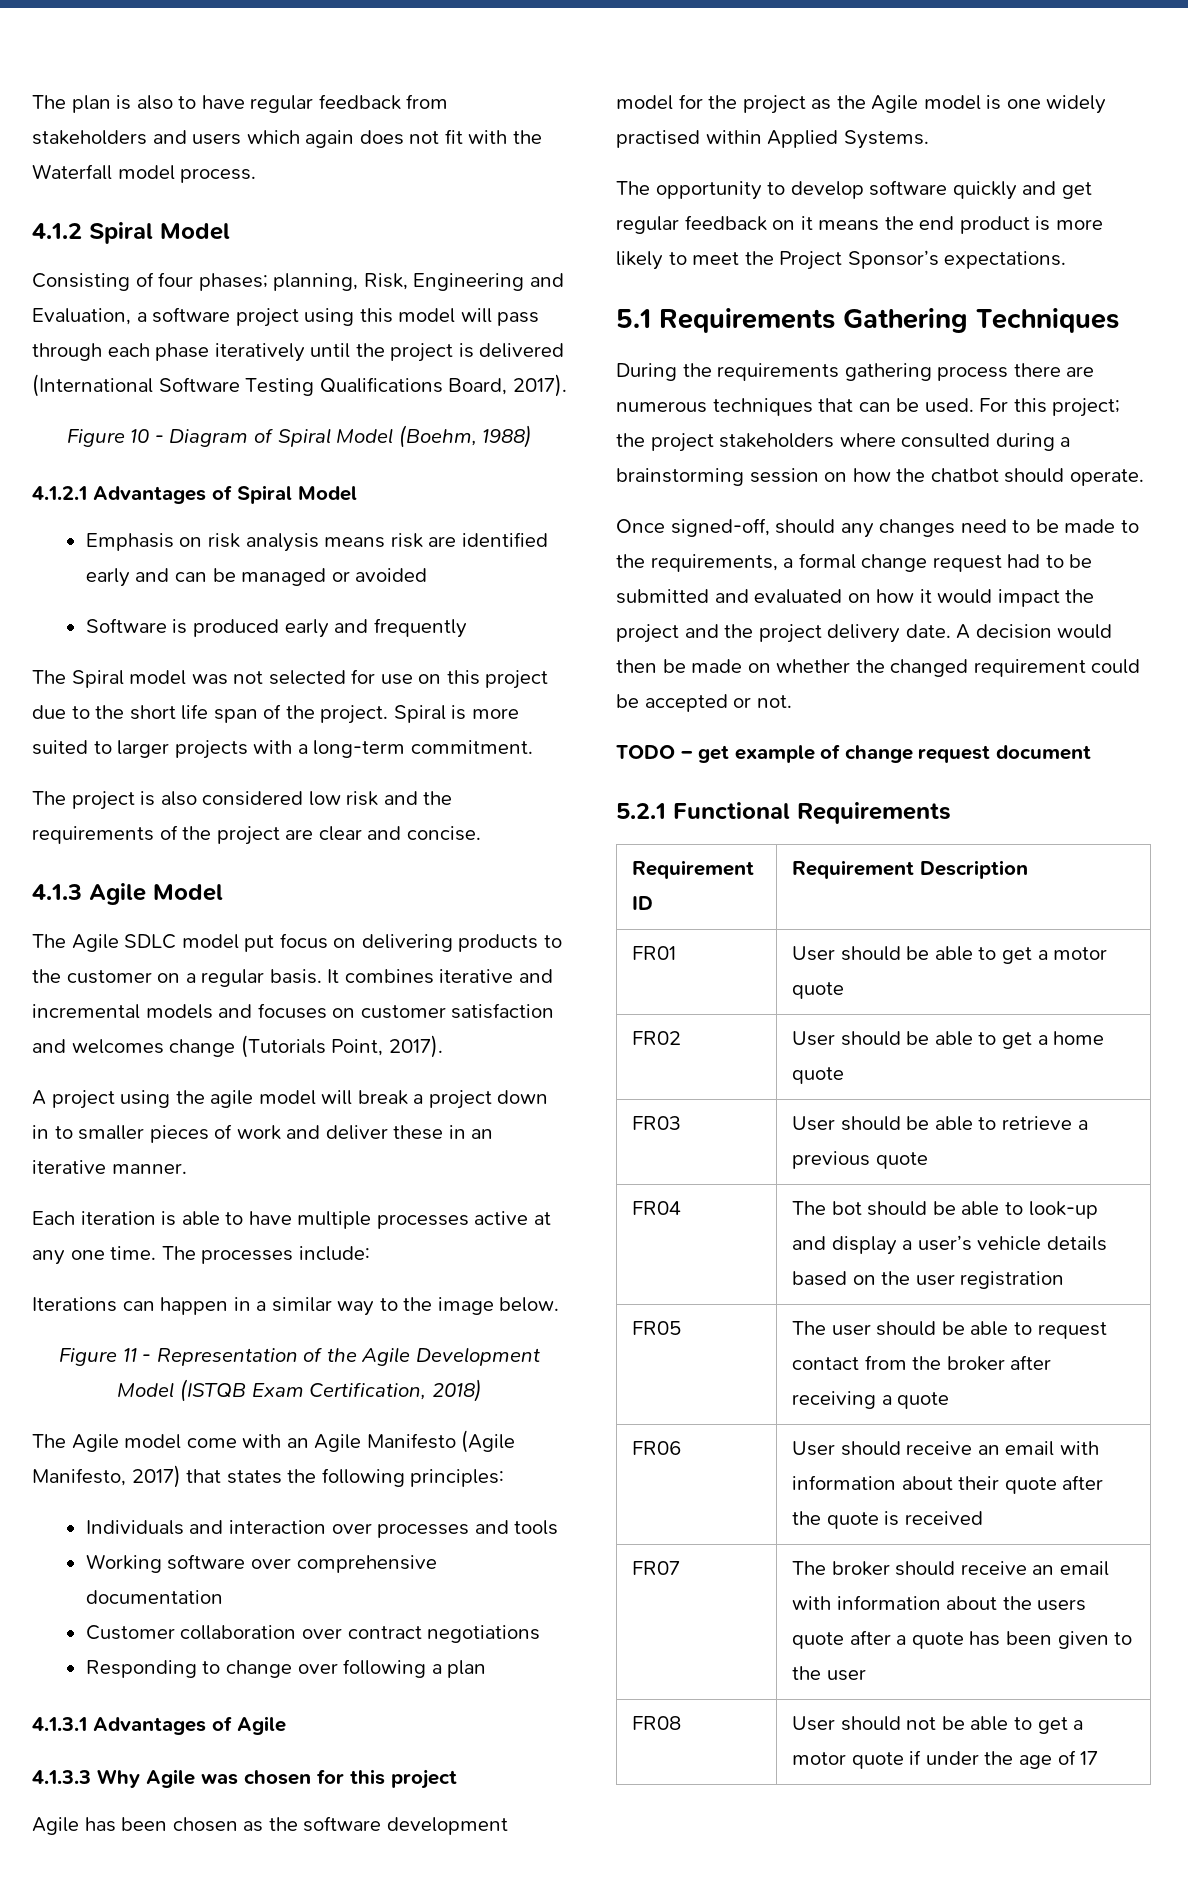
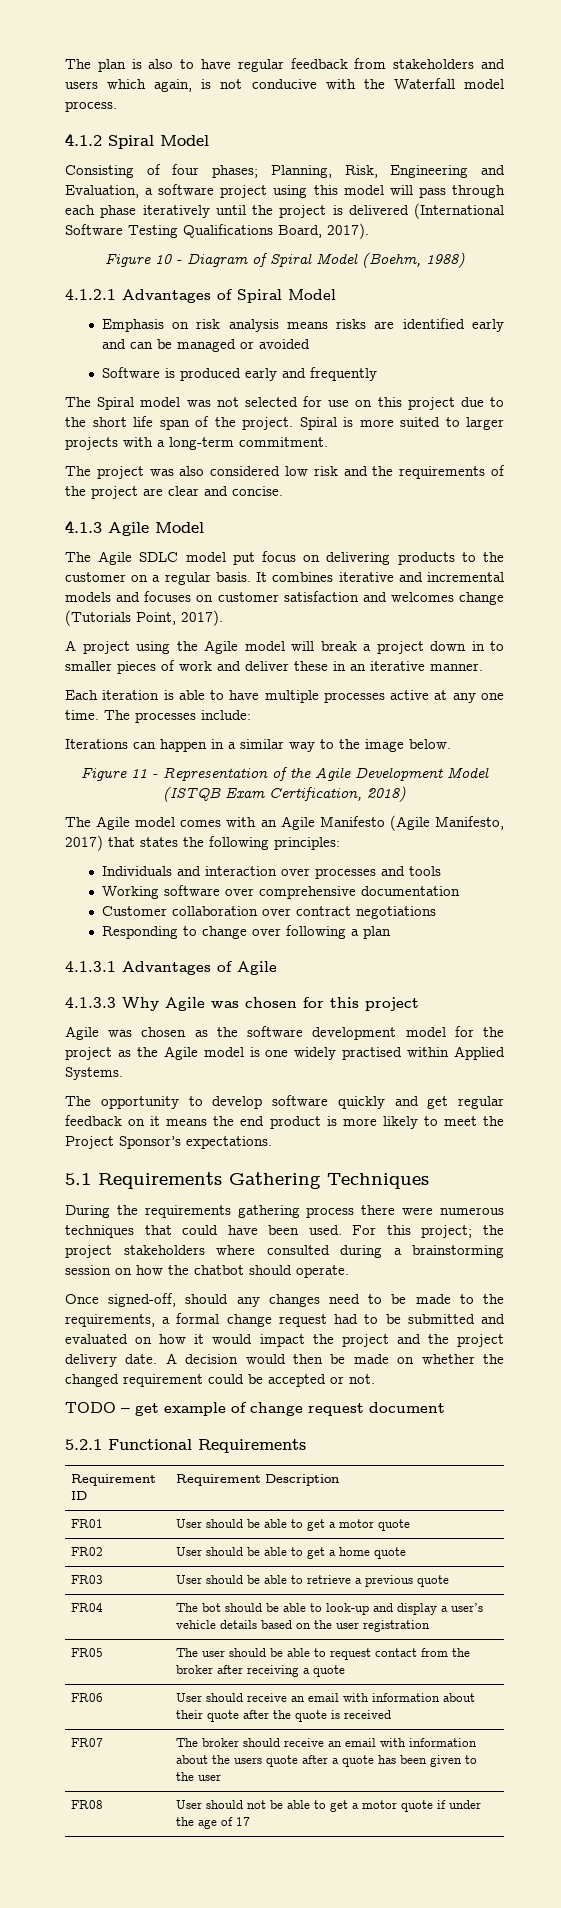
- The plan is also to have regular feedback from stakeholders and users which again does not fit with the Waterfall model process.
+ The plan is also to have regular feedback from stakeholders and users which again, is not conducive with the Waterfall model process.
- Consisting of four phases; planning, Risk, Engineering and Evaluation, a software project using this model will pass through each phase iteratively until the project is delivered (International Software Testing Qualifications Board, 2017).
+ Consisting of four phases; Planning, Risk, Engineering and Evaluation, a software project using this model will pass through each phase iteratively until the project is delivered (International Software Testing Qualifications Board, 2017).
- Emphasis on risk analysis means risk are identified early and can be managed or avoided
+ Emphasis on risk analysis means risks are identified early and can be managed or avoided
- The project is also considered low risk and the requirements of the project are clear and concise.
+ The project was also considered low risk and the requirements of the project are clear and concise.
- A project using the agile model will break a project down in to smaller pieces of work and deliver these in an iterative manner.
+ A project using the Agile model will break a project down in to smaller pieces of work and deliver these in an iterative manner.
- The Agile model come with an Agile Manifesto (Agile Manifesto, 2017) that states the following principles:
+ The Agile model comes with an Agile Manifesto (Agile Manifesto, 2017) that states the following principles:
- Agile has been chosen as the software development model for the project as the Agile model is one widely practised within Applied Systems.
+ Agile was chosen as the software development model for the project as the Agile model is one widely practised within Applied Systems.
- During the requirements gathering process there are numerous techniques that can be used.
+ During the requirements gathering process there were numerous techniques that could have been used.

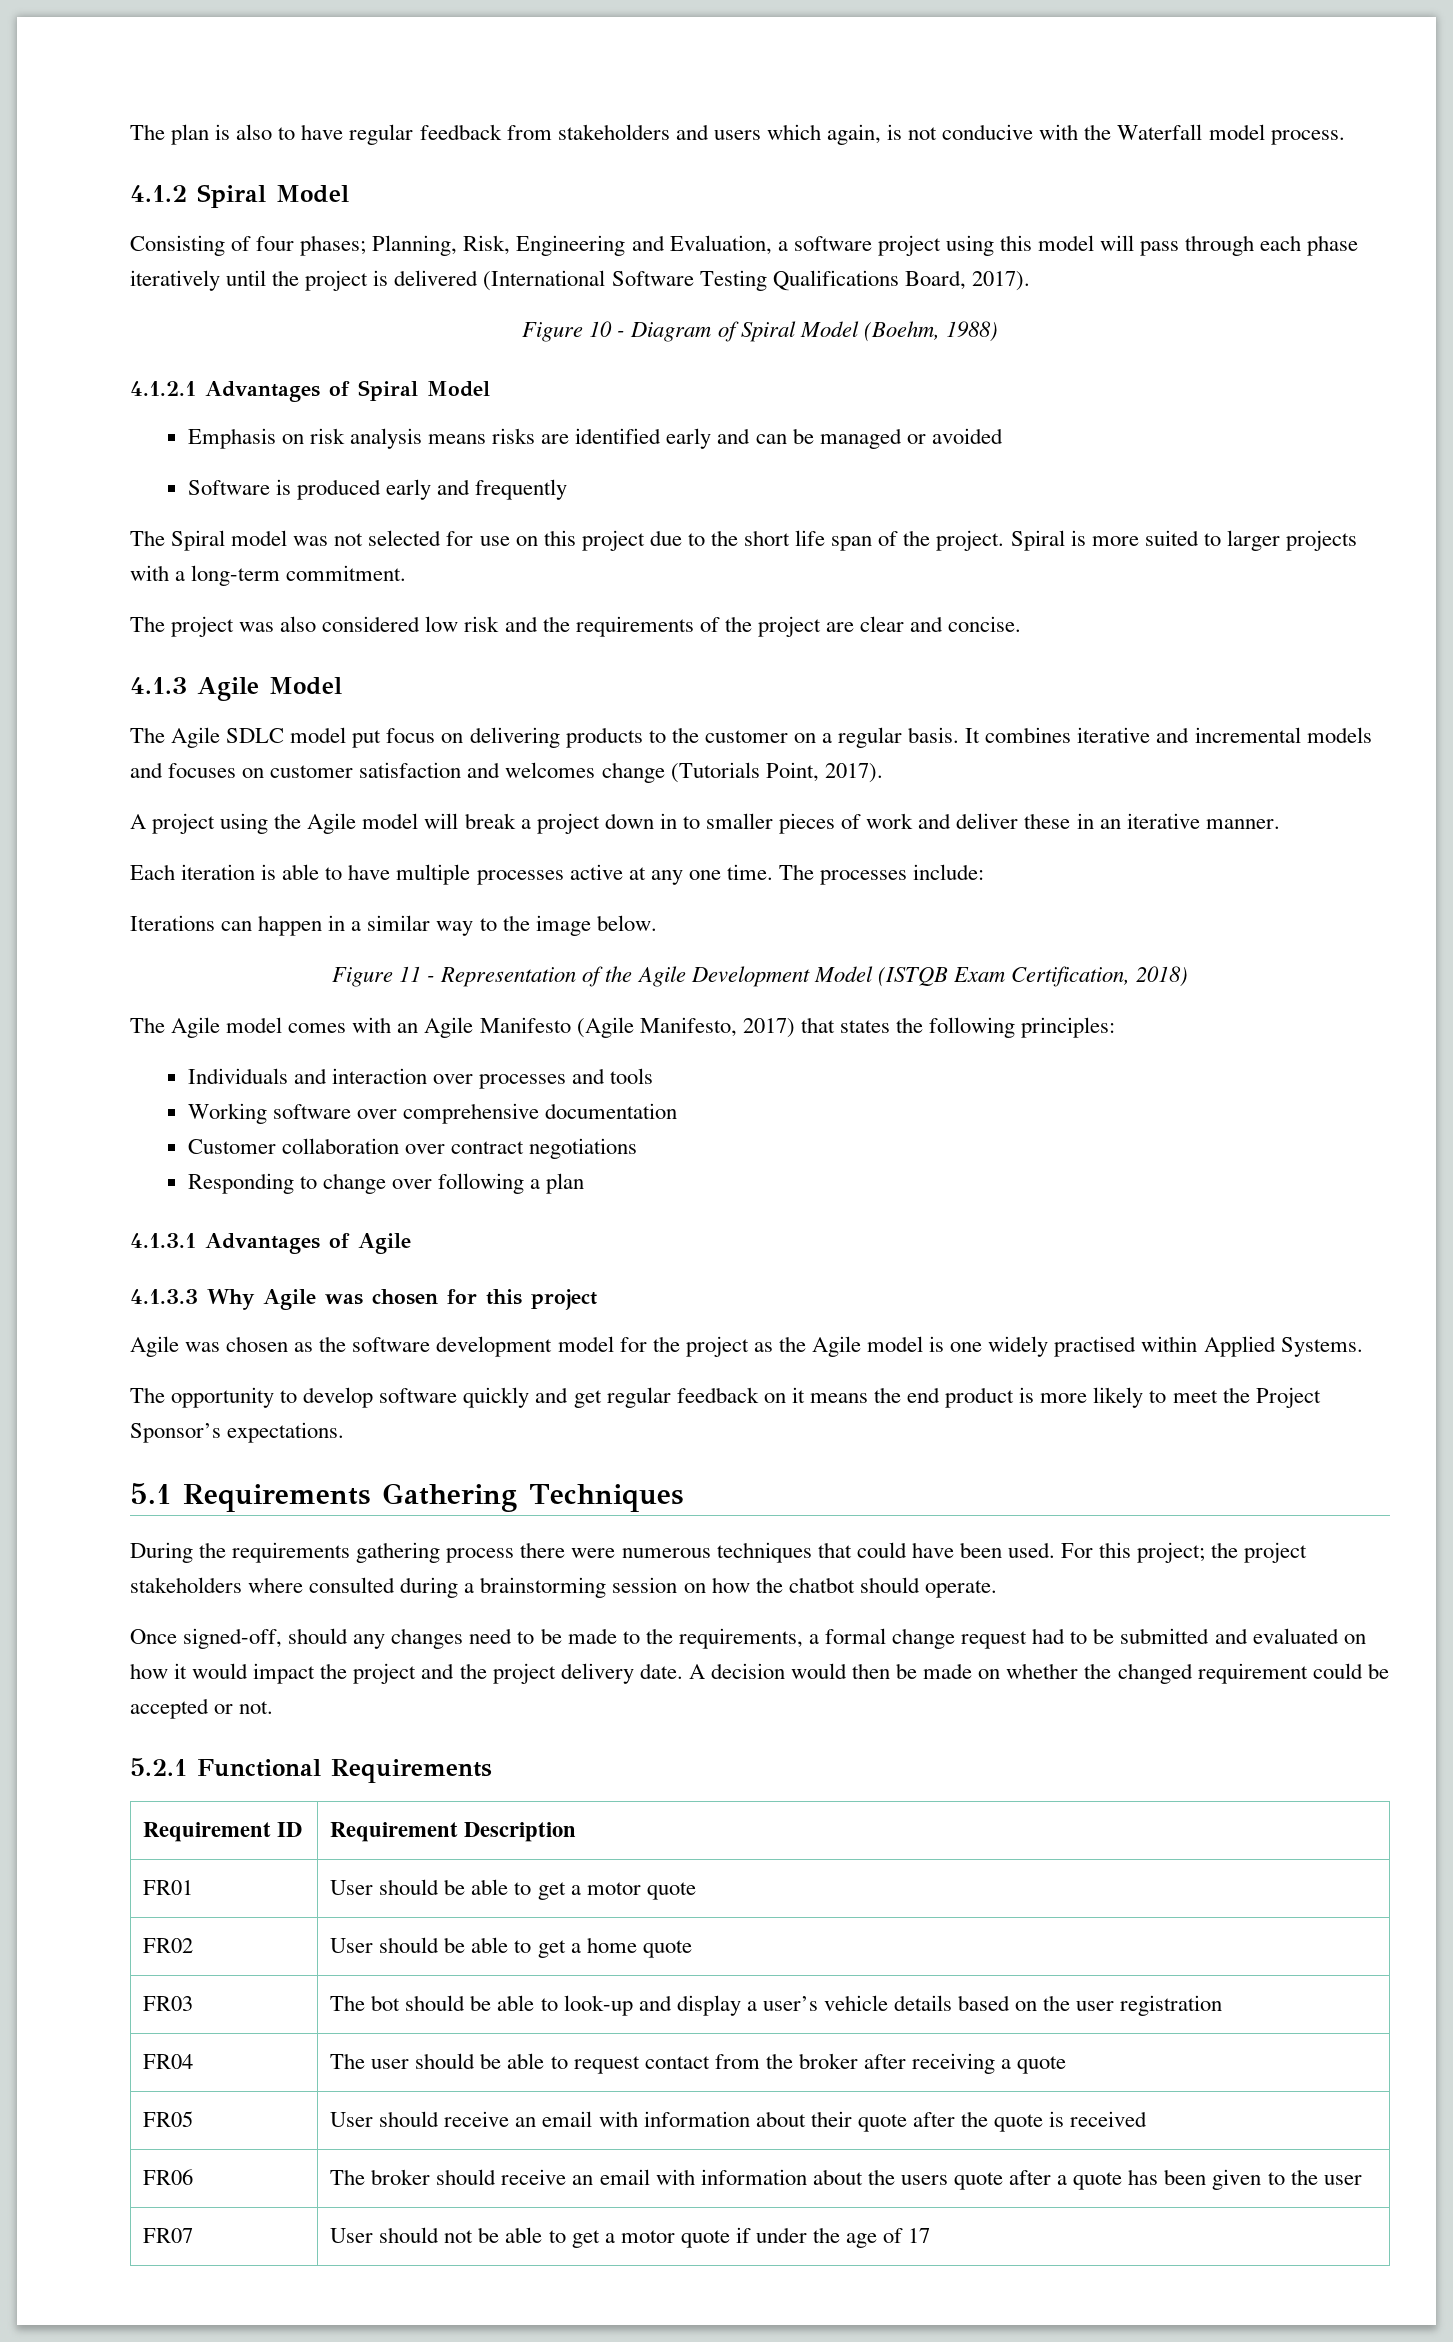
- TODO – get example of change request document
- FR03 | User should be able to retrieve a previous quote
- FR04 | The bot should be able to look-up and display a user’s vehicle details based on the user registration
+ FR03 | The bot should be able to look-up and display a user’s vehicle details based on the user registration
- FR05 | The user should be able to request contact from the broker after receiving a quote
+ FR04 | The user should be able to request contact from the broker after receiving a quote
- FR06 | User should receive an email with information about their quote after the quote is received
+ FR05 | User should receive an email with information about their quote after the quote is received
- FR07 | The broker should receive an email with information about the users quote after a quote has been given to the user
+ FR06 | The broker should receive an email with information about the users quote after a quote has been given to the user
- FR08 | User should not be able to get a motor quote if under the age of 17
+ FR07 | User should not be able to get a motor quote if under the age of 17

